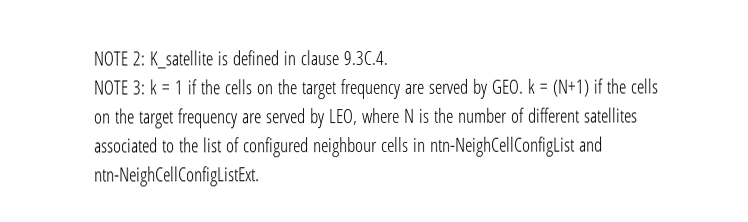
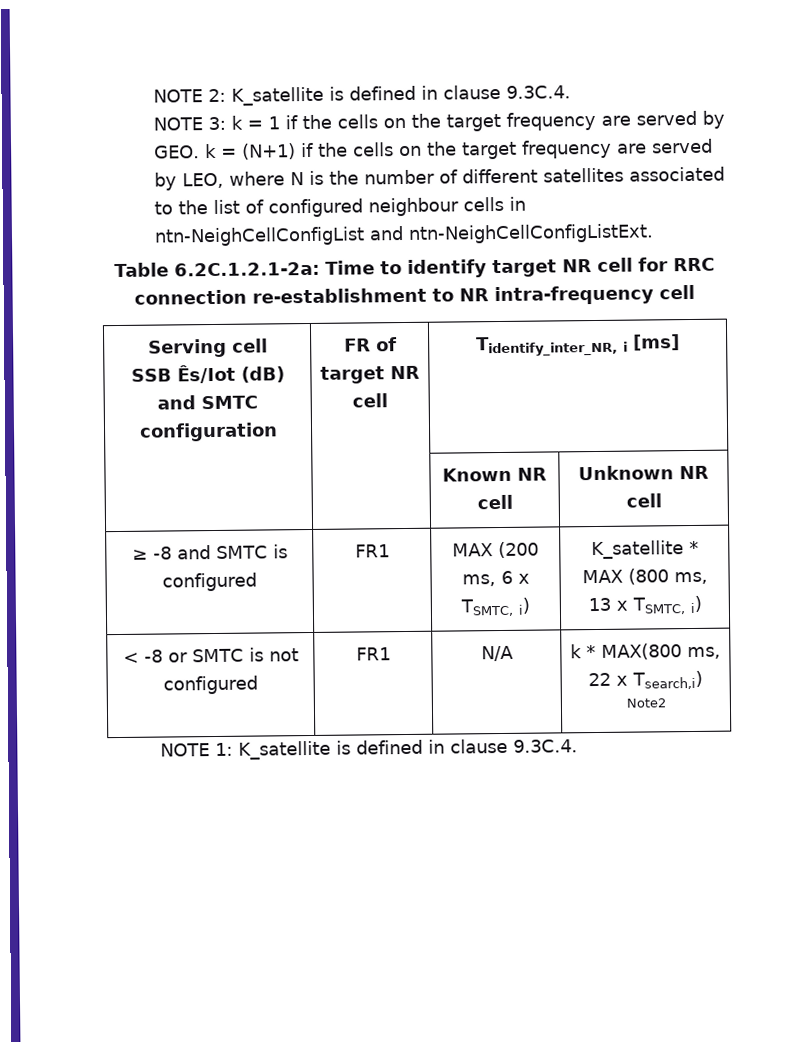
+ Table 6.2C.1.2.1-2a: Time to identify target NR cell for RRC connection re-establishment to NR intra-frequency cell
+ Serving cell
+ SSB Ês/Iot (dB) and SMTC configuration | FR of target NR cell | Tidentify_inter_NR, i [ms]
+ | | Known NR cell | Unknown NR cell
+ ≥ -8 and SMTC is configured | FR1 | MAX (200 ms, 6 x TSMTC, i) | K_satellite * MAX (800 ms, 13 x TSMTC, i)
+ < -8 or SMTC is not configured | FR1 | N/A | k * MAX(800 ms, 22 x Tsearch,i) Note2
+ NOTE 1: K_satellite is defined in clause 9.3C.4.

